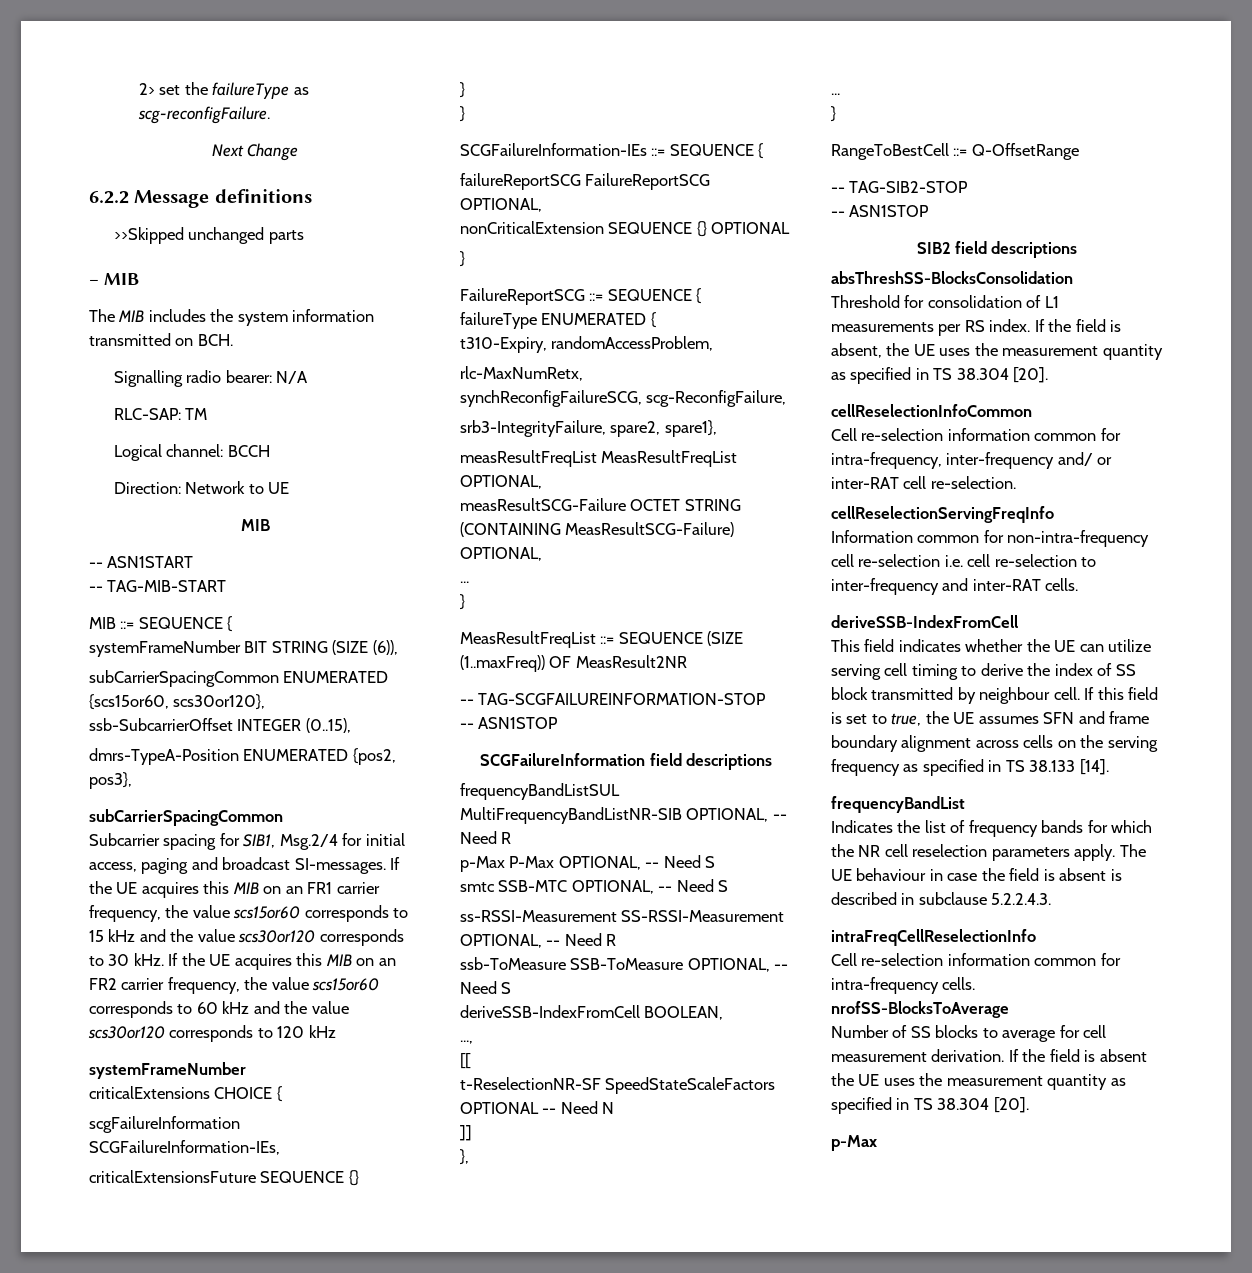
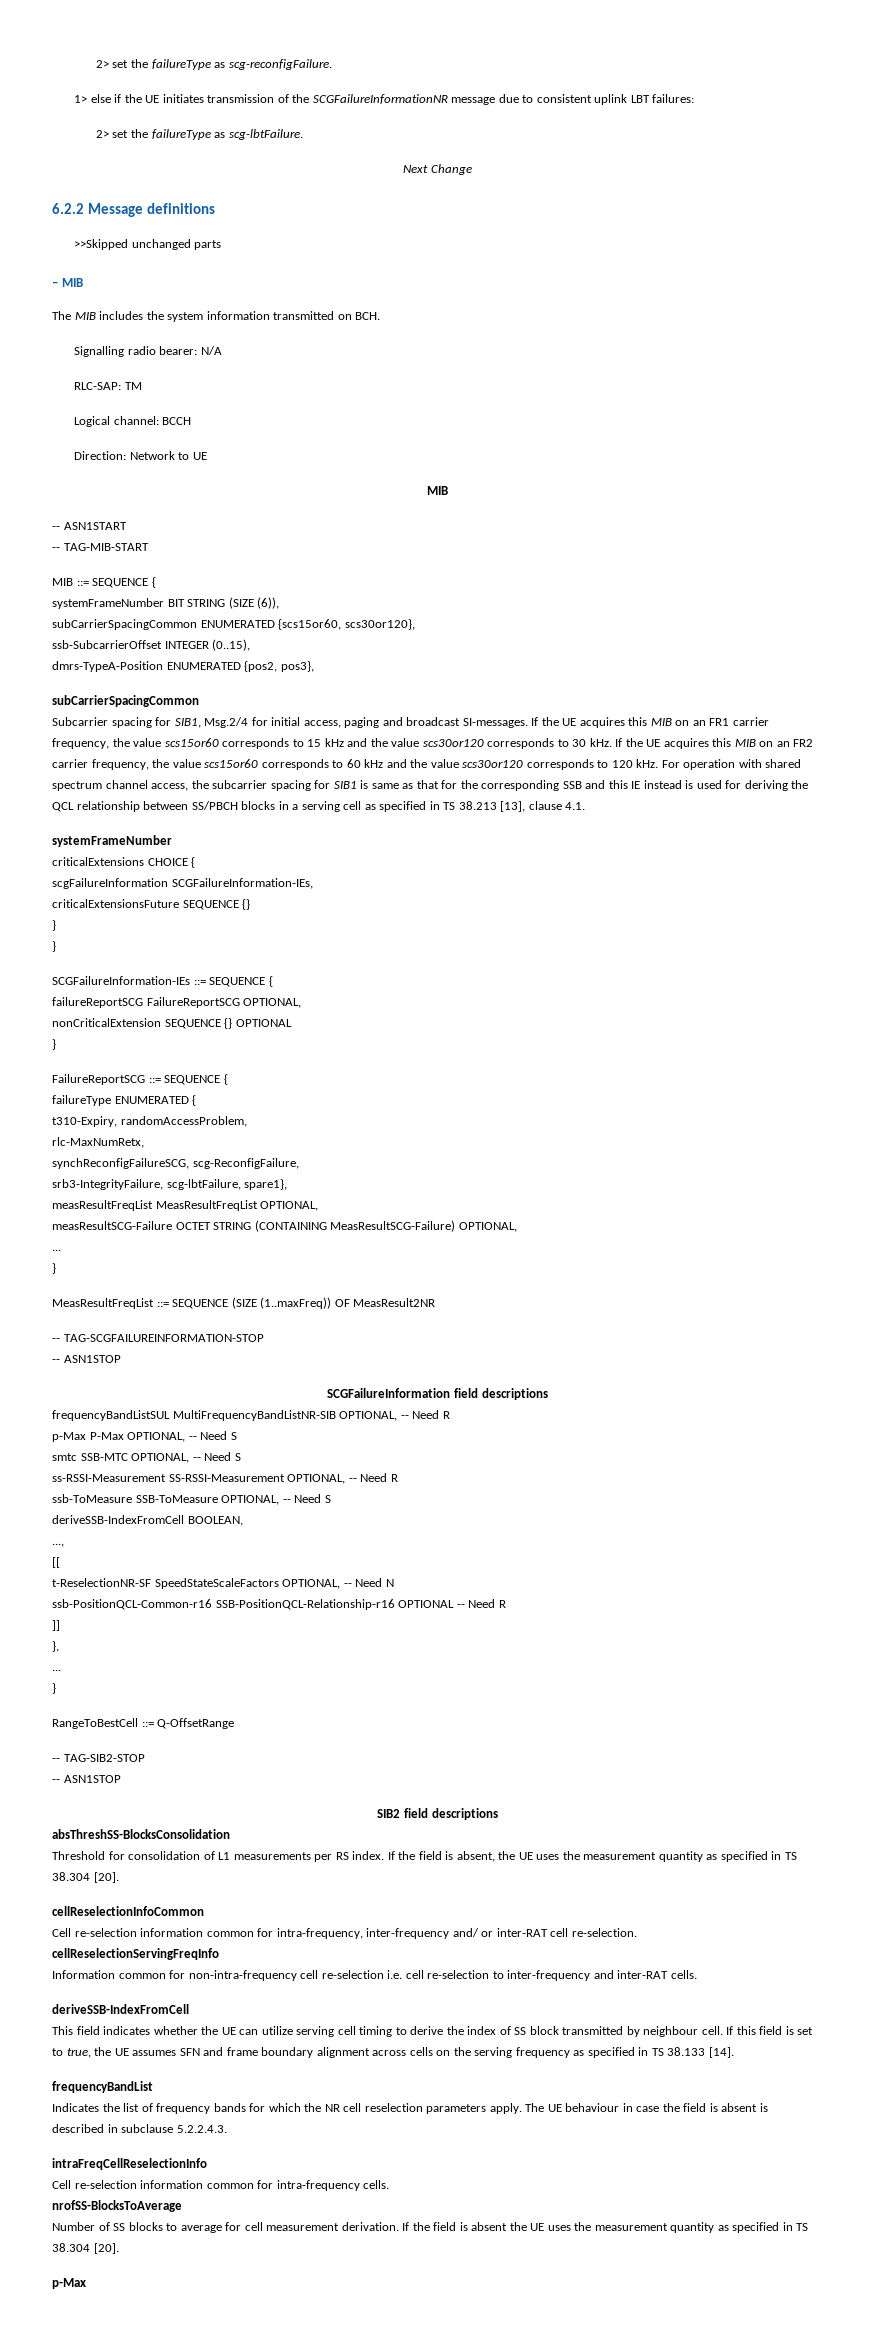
+ 1> else if the UE initiates transmission of the SCGFailureInformationNR message due to consistent uplink LBT failures:
+ 2> set the failureType as scg-lbtFailure.
- If the UE acquires this MIB on an FR2 carrier frequency, the value scs15or60 corresponds to 60 kHz and the value scs30or120 corresponds to 120 kHz
+ If the UE acquires this MIB on an FR2 carrier frequency, the value scs15or60 corresponds to 60 kHz and the value scs30or120 corresponds to 120 kHz. For operation with shared spectrum channel access, the subcarrier spacing for SIB1 is same as that for the corresponding SSB and this IE instead is used for deriving the QCL relationship between SS/PBCH blocks in a serving cell as specified in TS 38.213 [13], clause 4.1.
- srb3-IntegrityFailure, spare2, spare1},
+ srb3-IntegrityFailure, scg-lbtFailure, spare1},
- t-ReselectionNR-SF SpeedStateScaleFactors OPTIONAL -- Need N
+ t-ReselectionNR-SF SpeedStateScaleFactors OPTIONAL, -- Need N
+ ssb-PositionQCL-Common-r16 SSB-PositionQCL-Relationship-r16 OPTIONAL -- Need R

